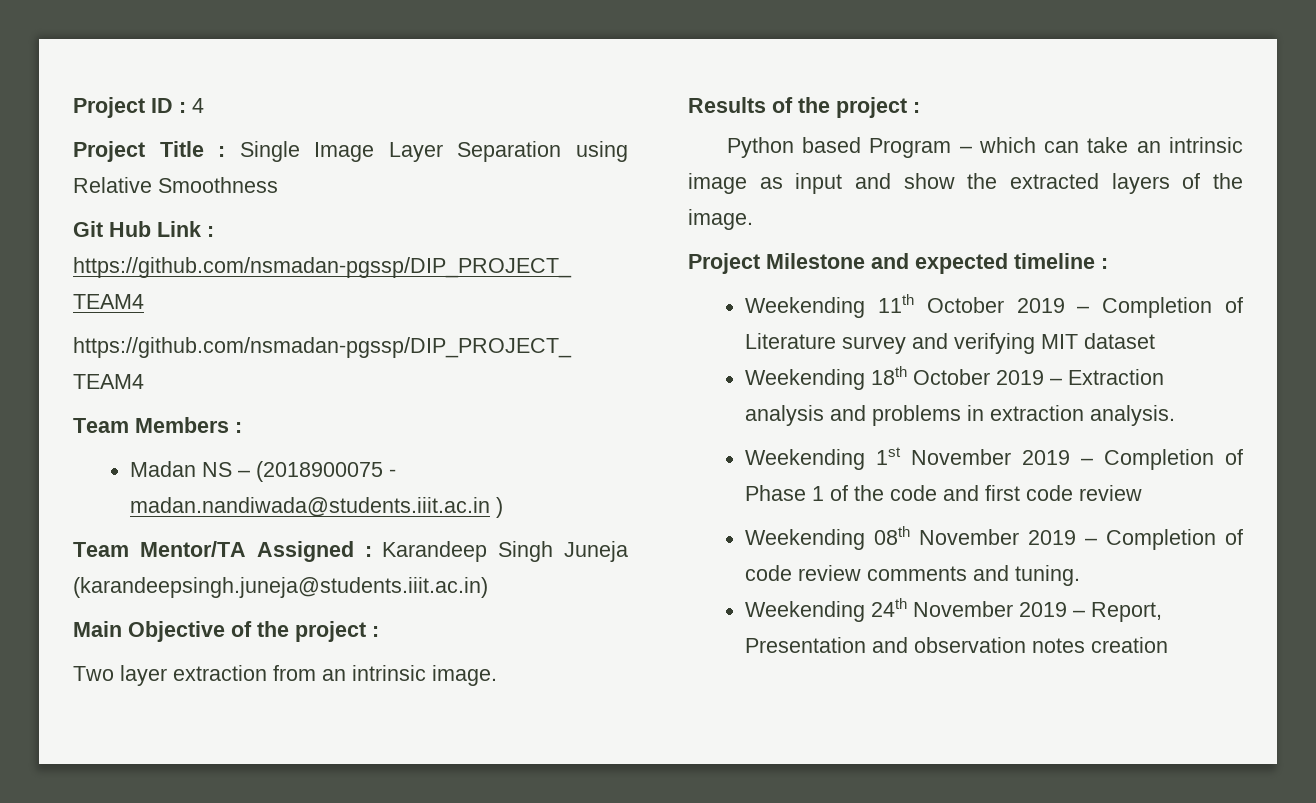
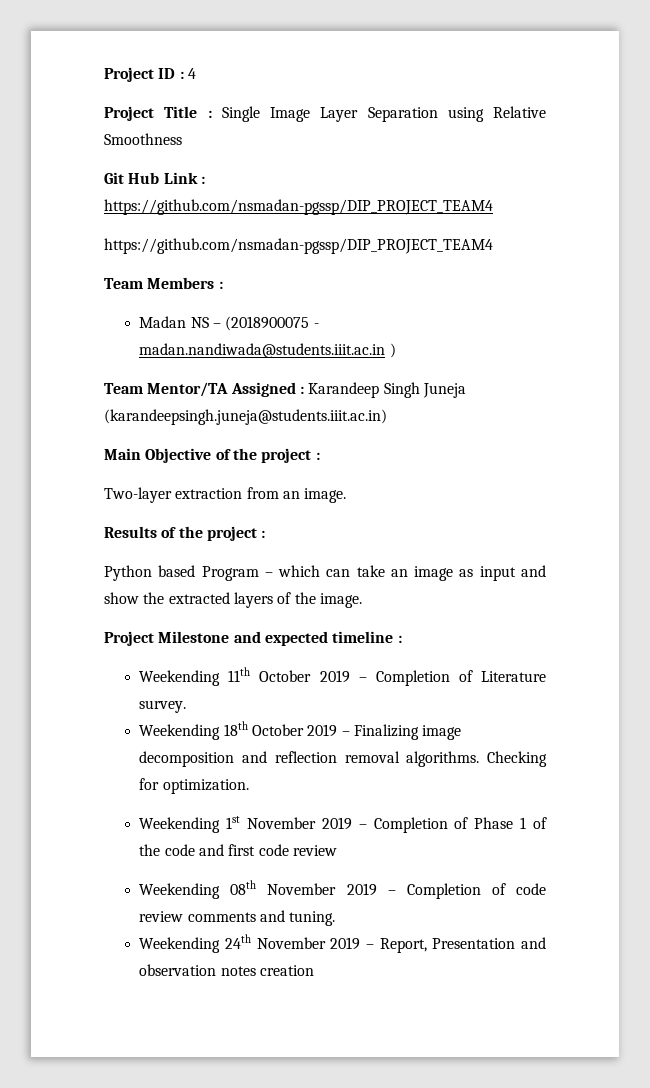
- Two layer extraction from an intrinsic image.
+ Two-layer extraction from an image.
- Python based Program – which can take an intrinsic image as input and show the extracted layers of the image.
+ Python based Program – which can take an image as input and show the extracted layers of the image.
- Weekending 11th October 2019 – Completion of Literature survey and verifying MIT dataset
+ Weekending 11th October 2019 – Completion of Literature survey.
- Weekending 18th October 2019 – Extraction analysis and problems in extraction analysis.
+ Weekending 18th October 2019 – Finalizing image decomposition and reflection removal algorithms. Checking for optimization.

